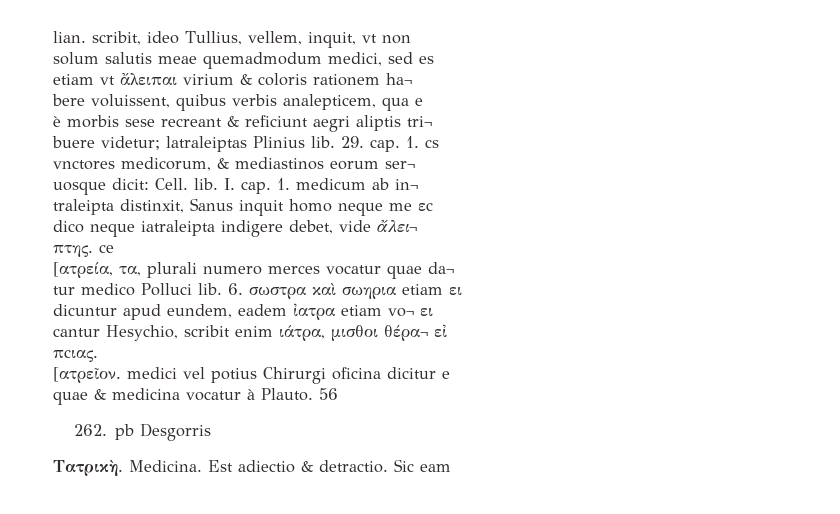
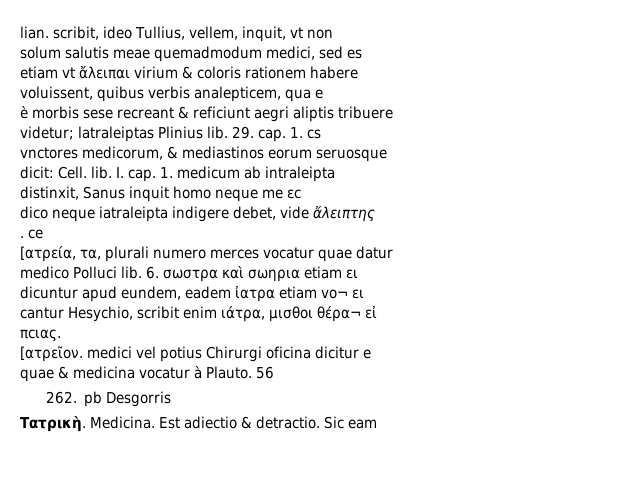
- etiam vt ἄλειπαι virium & coloris rationem ha¬
- bere voluissent, quibus verbis analepticem, qua e
+ etiam vt ἄλειπαι virium & coloris rationem habere
+ voluissent, quibus verbis analepticem, qua e
- è morbis sese recreant & reficiunt aegri aliptis tri¬
- buere videtur; latraleiptas Plinius lib.
+ è morbis sese recreant & reficiunt aegri aliptis tribuere
+ videtur; latraleiptas Plinius lib.
- vnctores medicorum, & mediastinos eorum ser¬
- uosque dicit: Cell. lib.
+ vnctores medicorum, & mediastinos eorum seruosque
+ dicit: Cell. lib.
- 1. medicum ab in¬
- traleipta distinxit, Sanus inquit homo neque me εc
+ 1. medicum ab intraleipta
+ distinxit, Sanus inquit homo neque me εc
- dico neque iatraleipta indigere debet, vide ἄλει¬
- πτης. ce
+ dico neque iatraleipta indigere debet, vide ἄλειπτης
+ . ce
- [ατρεία, τα, plurali numero merces vocatur quae da¬
- tur medico Polluci lib.
+ [ατρεία, τα, plurali numero merces vocatur quae datur
+ medico Polluci lib.

